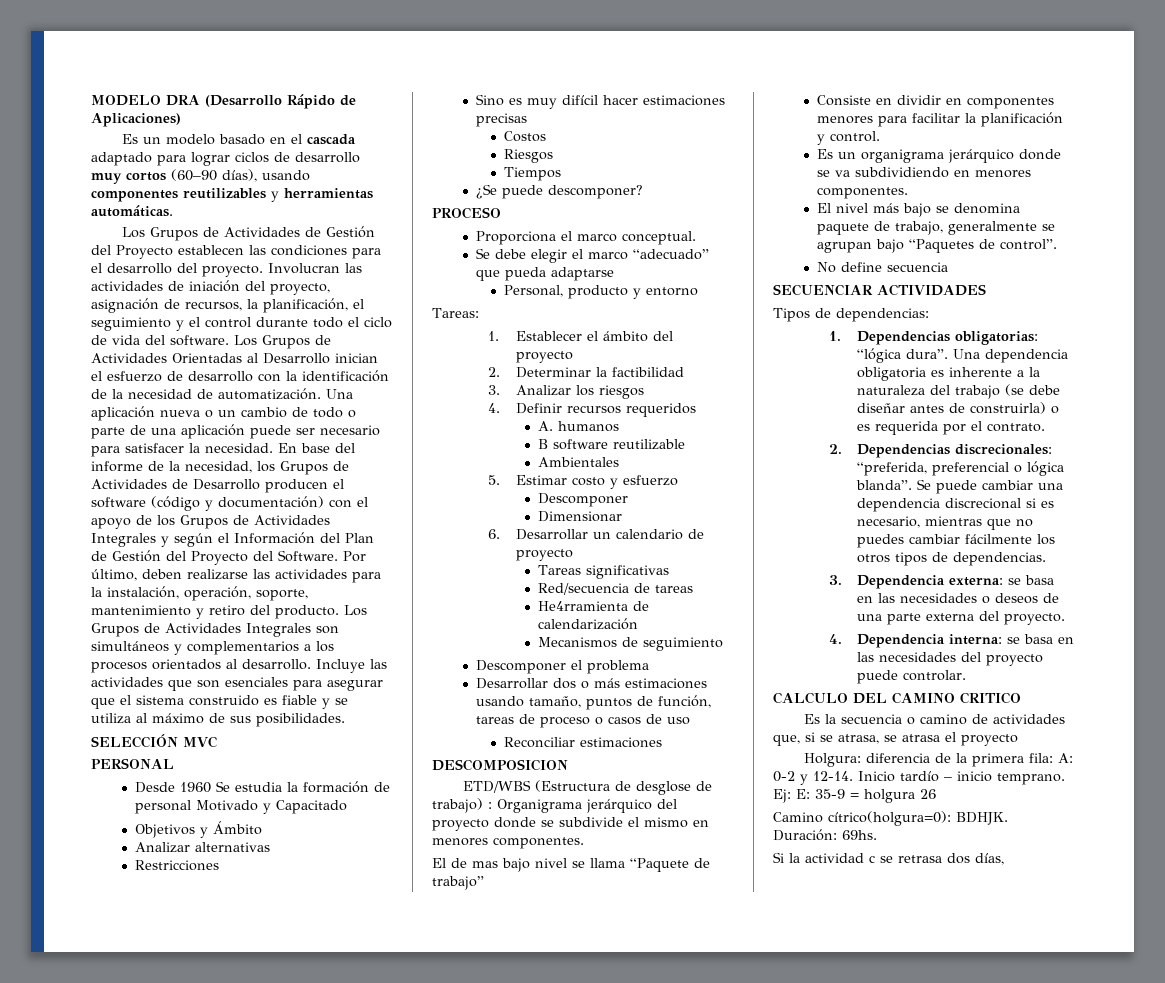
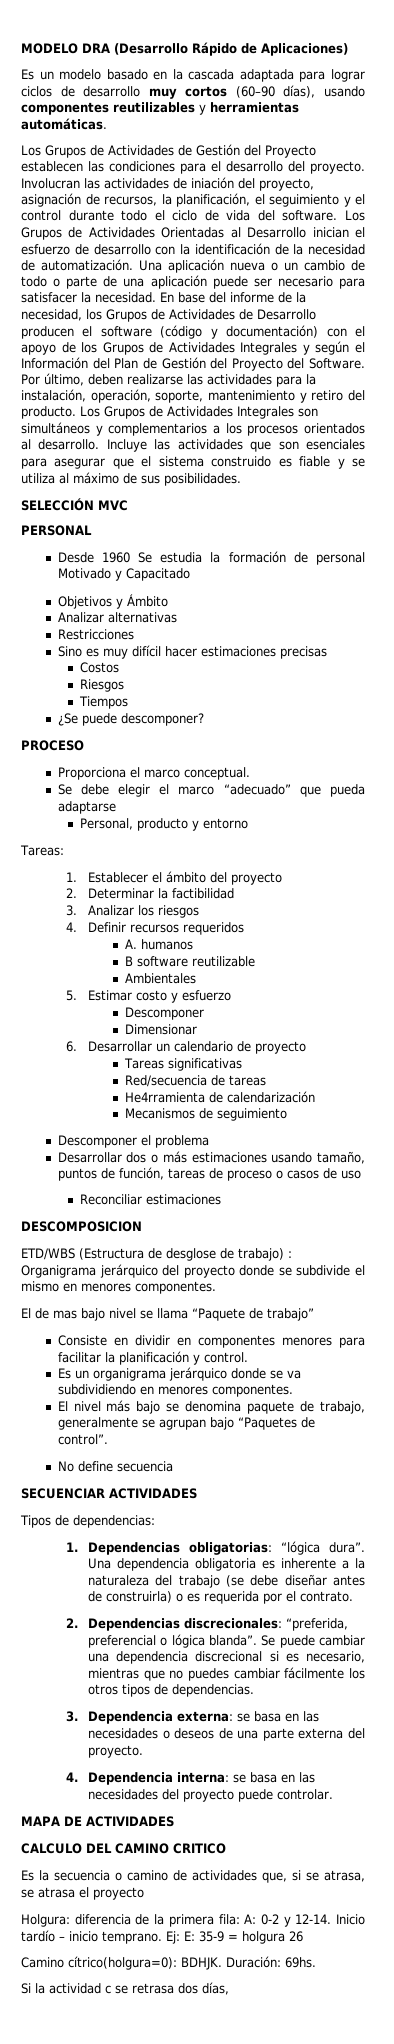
- Es un modelo basado en el cascada adaptado para lograr ciclos de desarrollo muy cortos (60–90 días), usando componentes reutilizables y herramientas automáticas.
+ Es un modelo basado en la cascada adaptada para lograr ciclos de desarrollo muy cortos (60–90 días), usando componentes reutilizables y herramientas automáticas.
+ MAPA DE ACTIVIDADES

